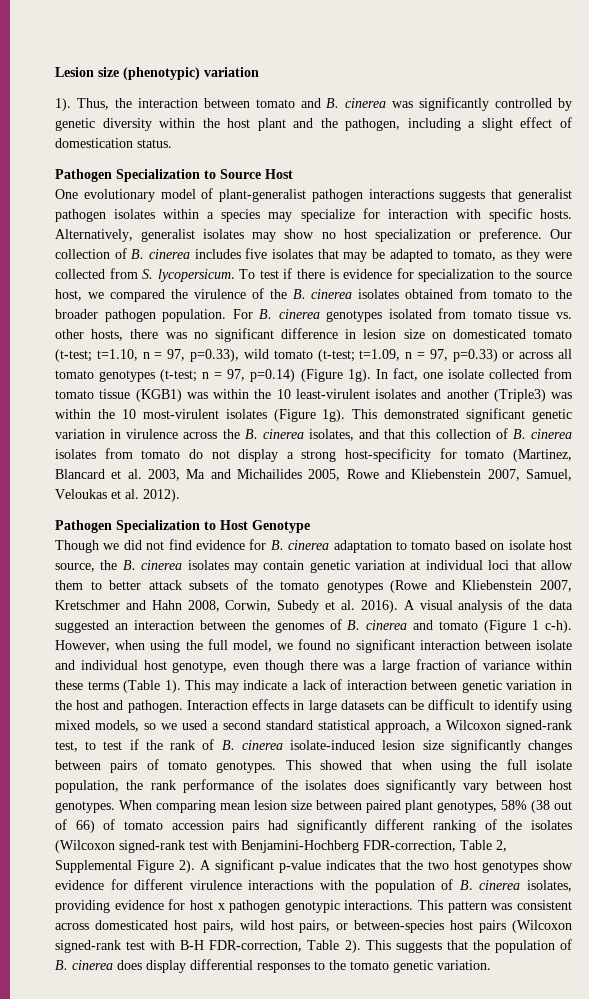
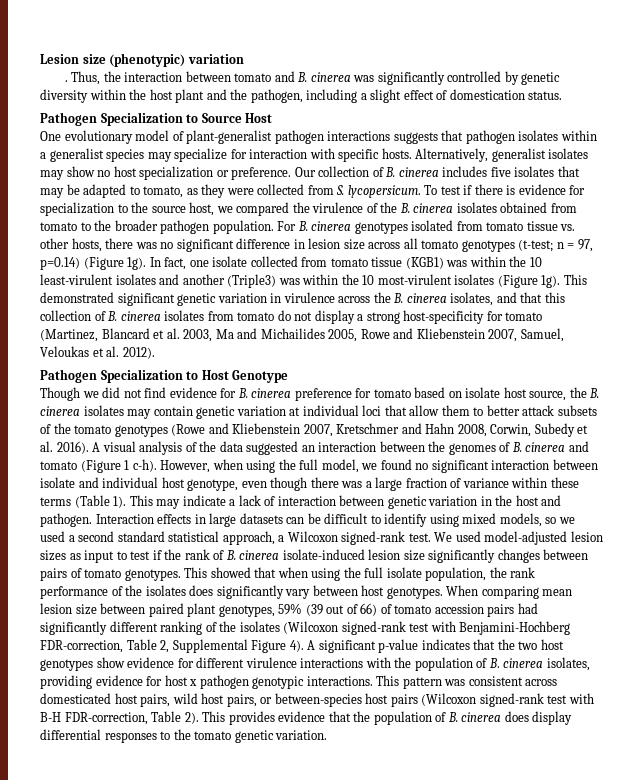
  Lesion size (phenotypic) variation
- 1).
+ .
- One evolutionary model of plant-generalist pathogen interactions suggests that generalist pathogen isolates within a species may specialize for interaction with specific hosts.
+ One evolutionary model of plant-generalist pathogen interactions suggests that pathogen isolates within a generalist species may specialize for interaction with specific hosts.
- For B. cinerea genotypes isolated from tomato tissue vs. other hosts, there was no significant difference in lesion size on domesticated tomato (t-test; t=1.10, n = 97, p=0.33), wild tomato (t-test; t=1.09, n = 97, p=0.33) or across all tomato genotypes (t-test; n = 97, p=0.14) (Figure 1g).
+ For B. cinerea genotypes isolated from tomato tissue vs. other hosts, there was no significant difference in lesion size across all tomato genotypes (t-test; n = 97, p=0.14) (Figure 1g).
- Though we did not find evidence for B. cinerea adaptation to tomato based on isolate host source, the B. cinerea isolates may contain genetic variation at individual loci that allow them to better attack subsets of the tomato genotypes (Rowe and Kliebenstein 2007, Kretschmer and Hahn 2008, Corwin, Subedy et al. 2016).
+ Though we did not find evidence for B. cinerea preference for tomato based on isolate host source, the B. cinerea isolates may contain genetic variation at individual loci that allow them to better attack subsets of the tomato genotypes (Rowe and Kliebenstein 2007, Kretschmer and Hahn 2008, Corwin, Subedy et al. 2016).
- Interaction effects in large datasets can be difficult to identify using mixed models, so we used a second standard statistical approach, a Wilcoxon signed-rank test, to test if the rank of B. cinerea isolate-induced lesion size significantly changes between pairs of tomato genotypes.
+ Interaction effects in large datasets can be difficult to identify using mixed models, so we used a second standard statistical approach, a Wilcoxon signed-rank test. We used model-adjusted lesion sizes as input to test if the rank of B. cinerea isolate-induced lesion size significantly changes between pairs of tomato genotypes.
- When comparing mean lesion size between paired plant genotypes, 58% (38 out of 66) of tomato accession pairs had significantly different ranking of the isolates (Wilcoxon signed-rank test with Benjamini-Hochberg FDR-correction, Table 2, Supplemental Figure 2).
+ When comparing mean lesion size between paired plant genotypes, 59% (39 out of 66) of tomato accession pairs had significantly different ranking of the isolates (Wilcoxon signed-rank test with Benjamini-Hochberg FDR-correction, Table 2, Supplemental Figure 4).
- This suggests that the population of B. cinerea does display differential responses to the tomato genetic variation.
+ This provides evidence that the population of B. cinerea does display differential responses to the tomato genetic variation.

